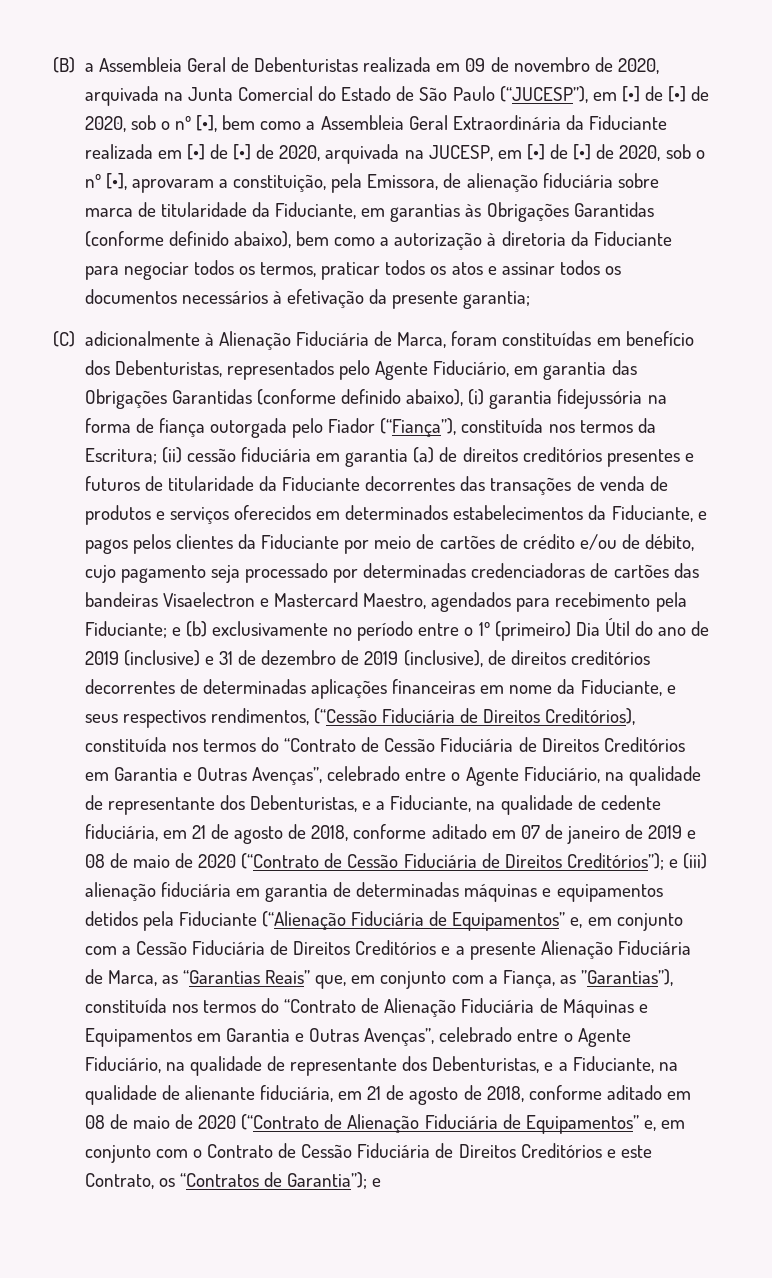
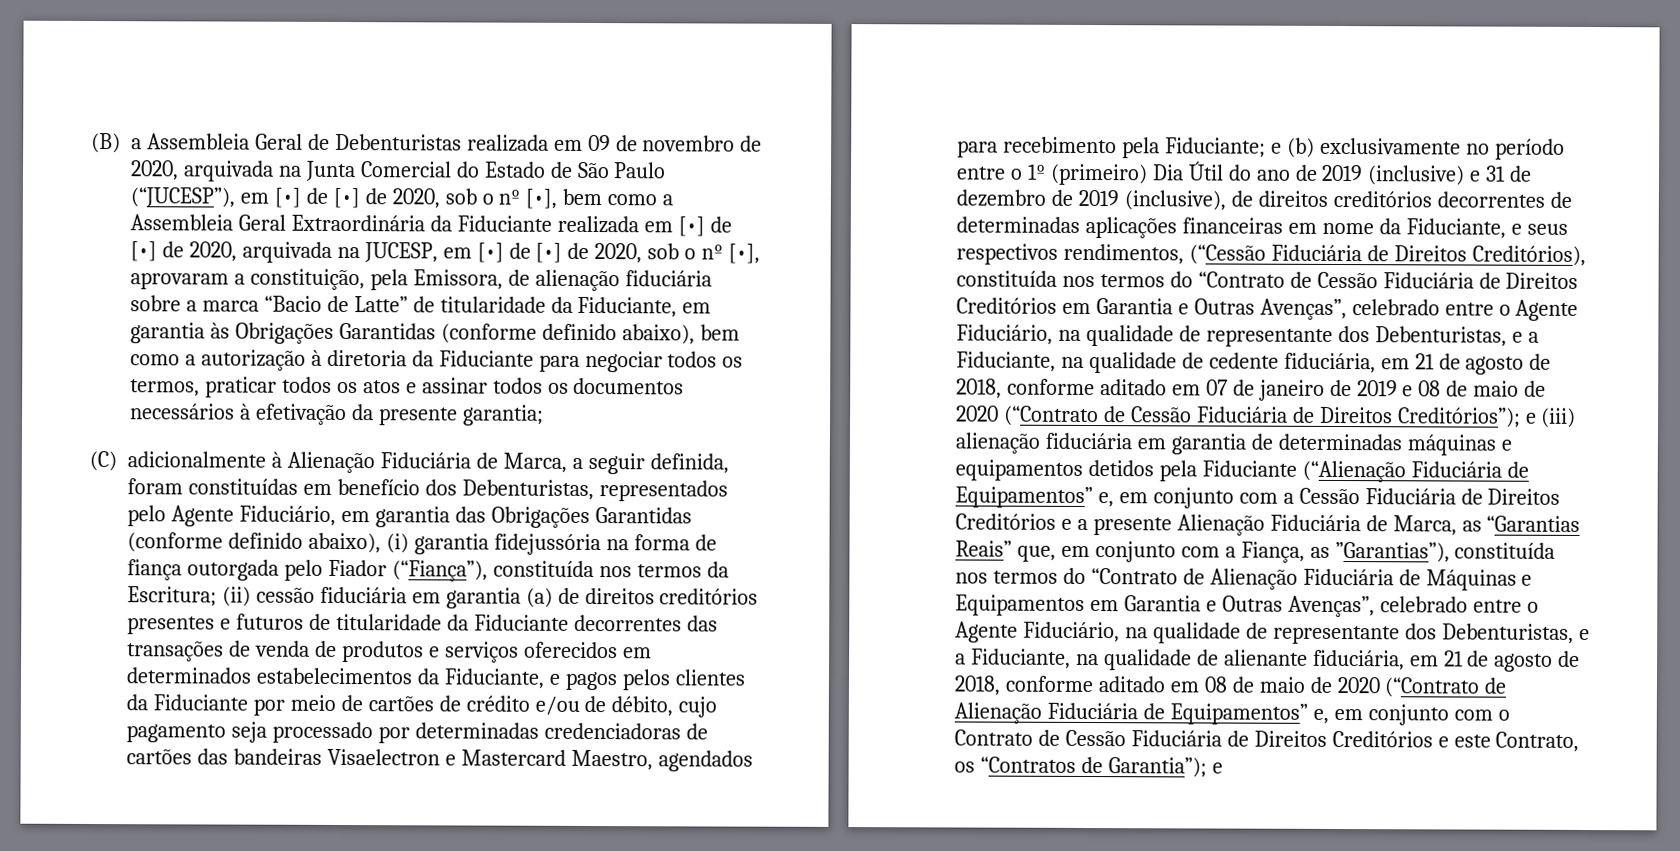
- (B) a Assembleia Geral de Debenturistas realizada em 09 de novembro de 2020, arquivada na Junta Comercial do Estado de São Paulo (“JUCESP”), em [•] de [•] de 2020, sob o nº [•], bem como a Assembleia Geral Extraordinária da Fiduciante realizada em [•] de [•] de 2020, arquivada na JUCESP, em [•] de [•] de 2020, sob o nº [•], aprovaram a constituição, pela Emissora, de alienação fiduciária sobre marca de titularidade da Fiduciante, em garantias às Obrigações Garantidas (conforme definido abaixo), bem como a autorização à diretoria da Fiduciante para negociar todos os termos, praticar todos os atos e assinar todos os documentos necessários à efetivação da presente garantia;
+ (B) a Assembleia Geral de Debenturistas realizada em 09 de novembro de 2020, arquivada na Junta Comercial do Estado de São Paulo (“JUCESP”), em [•] de [•] de 2020, sob o nº [•], bem como a Assembleia Geral Extraordinária da Fiduciante realizada em [•] de [•] de 2020, arquivada na JUCESP, em [•] de [•] de 2020, sob o nº [•], aprovaram a constituição, pela Emissora, de alienação fiduciária sobre a marca “Bacio de Latte” de titularidade da Fiduciante, em garantia às Obrigações Garantidas (conforme definido abaixo), bem como a autorização à diretoria da Fiduciante para negociar todos os termos, praticar todos os atos e assinar todos os documentos necessários à efetivação da presente garantia;
- (C) adicionalmente à Alienação Fiduciária de Marca, foram constituídas em benefício dos Debenturistas, representados pelo Agente Fiduciário, em garantia das Obrigações Garantidas (conforme definido abaixo), (i) garantia fidejussória na forma de fiança outorgada pelo Fiador (“Fiança”), constituída nos termos da Escritura;
+ (C) adicionalmente à Alienação Fiduciária de Marca, a seguir definida, foram constituídas em benefício dos Debenturistas, representados pelo Agente Fiduciário, em garantia das Obrigações Garantidas (conforme definido abaixo), (i) garantia fidejussória na forma de fiança outorgada pelo Fiador (“Fiança”), constituída nos termos da Escritura;

